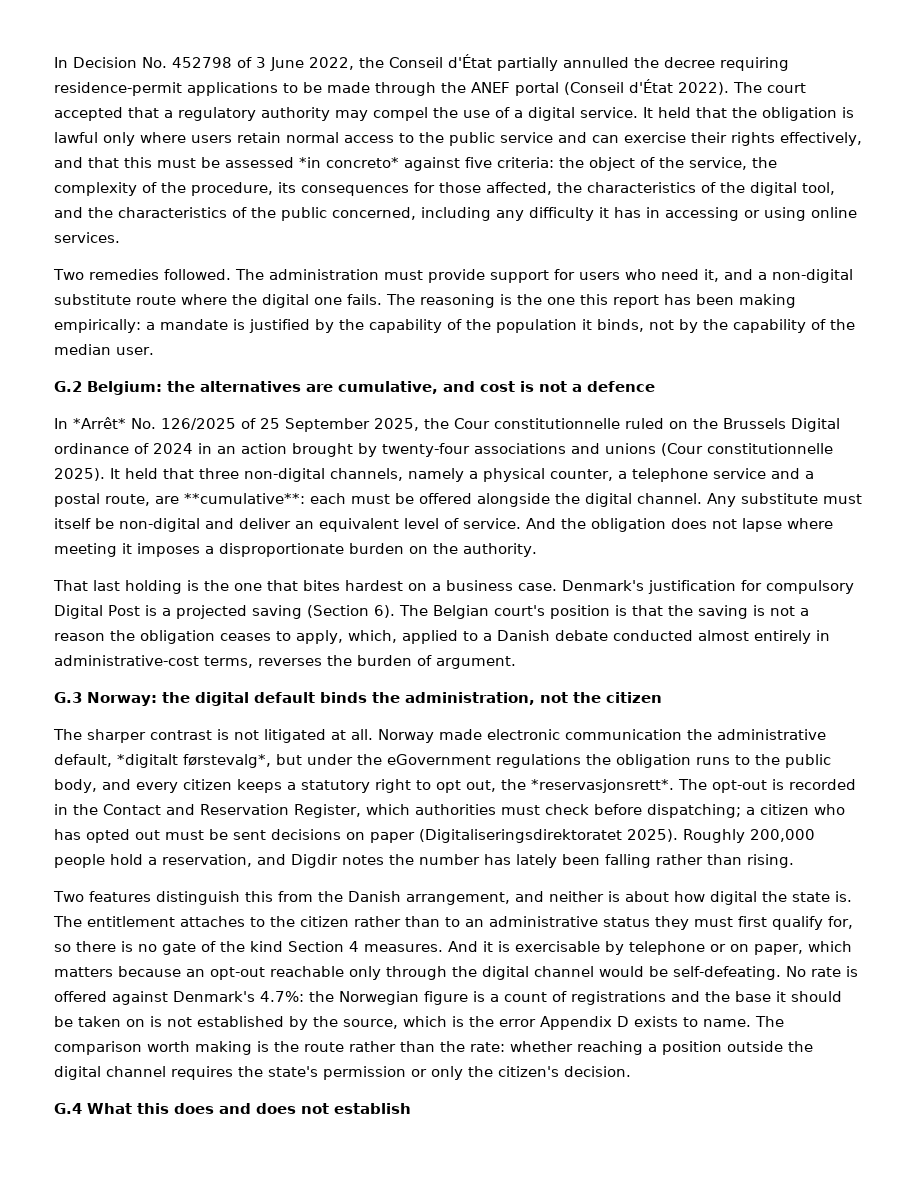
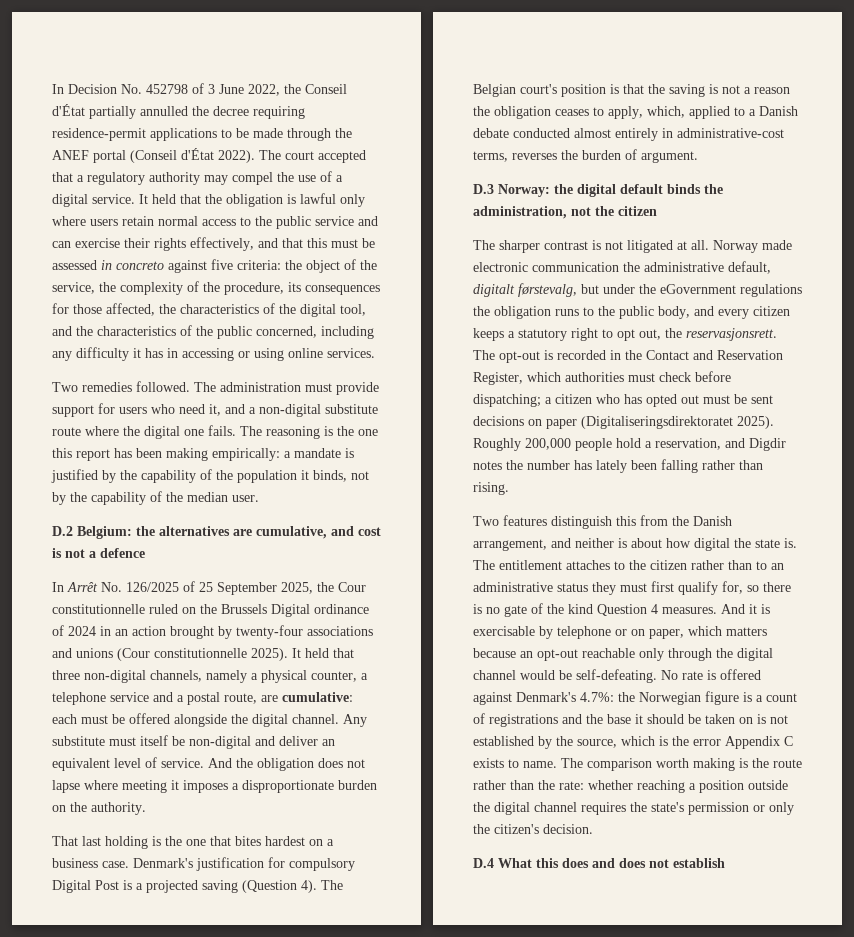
- It held that the obligation is lawful only where users retain normal access to the public service and can exercise their rights effectively, and that this must be assessed *in concreto* against five criteria:
+ It held that the obligation is lawful only where users retain normal access to the public service and can exercise their rights effectively, and that this must be assessed in concreto against five criteria:
- G.2 Belgium: the alternatives are cumulative, and cost is not a defence
+ D.2 Belgium: the alternatives are cumulative, and cost is not a defence
- In *Arrêt* No. 126/2025 of 25 September 2025, the Cour constitutionnelle ruled on the Brussels Digital ordinance of 2024 in an action brought by twenty-four associations and unions (Cour constitutionnelle 2025).
+ In Arrêt No. 126/2025 of 25 September 2025, the Cour constitutionnelle ruled on the Brussels Digital ordinance of 2024 in an action brought by twenty-four associations and unions (Cour constitutionnelle 2025).
- It held that three non-digital channels, namely a physical counter, a telephone service and a postal route, are **cumulative**: each must be offered alongside the digital channel.
+ It held that three non-digital channels, namely a physical counter, a telephone service and a postal route, are cumulative: each must be offered alongside the digital channel.
- Denmark's justification for compulsory Digital Post is a projected saving (Section 6).
+ Denmark's justification for compulsory Digital Post is a projected saving (Question 4).
- G.3 Norway: the digital default binds the administration, not the citizen
+ D.3 Norway: the digital default binds the administration, not the citizen
- Norway made electronic communication the administrative default, *digitalt førstevalg*, but under the eGovernment regulations the obligation runs to the public body, and every citizen keeps a statutory right to opt out, the *reservasjonsrett*.
+ Norway made electronic communication the administrative default, digitalt førstevalg, but under the eGovernment regulations the obligation runs to the public body, and every citizen keeps a statutory right to opt out, the reservasjonsrett.
- The entitlement attaches to the citizen rather than to an administrative status they must first qualify for, so there is no gate of the kind Section 4 measures.
+ The entitlement attaches to the citizen rather than to an administrative status they must first qualify for, so there is no gate of the kind Question 4 measures.
- No rate is offered against Denmark's 4.7%: the Norwegian figure is a count of registrations and the base it should be taken on is not established by the source, which is the error Appendix D exists to name.
+ No rate is offered against Denmark's 4.7%: the Norwegian figure is a count of registrations and the base it should be taken on is not established by the source, which is the error Appendix C exists to name.
- G.4 What this does and does not establish
+ D.4 What this does and does not establish

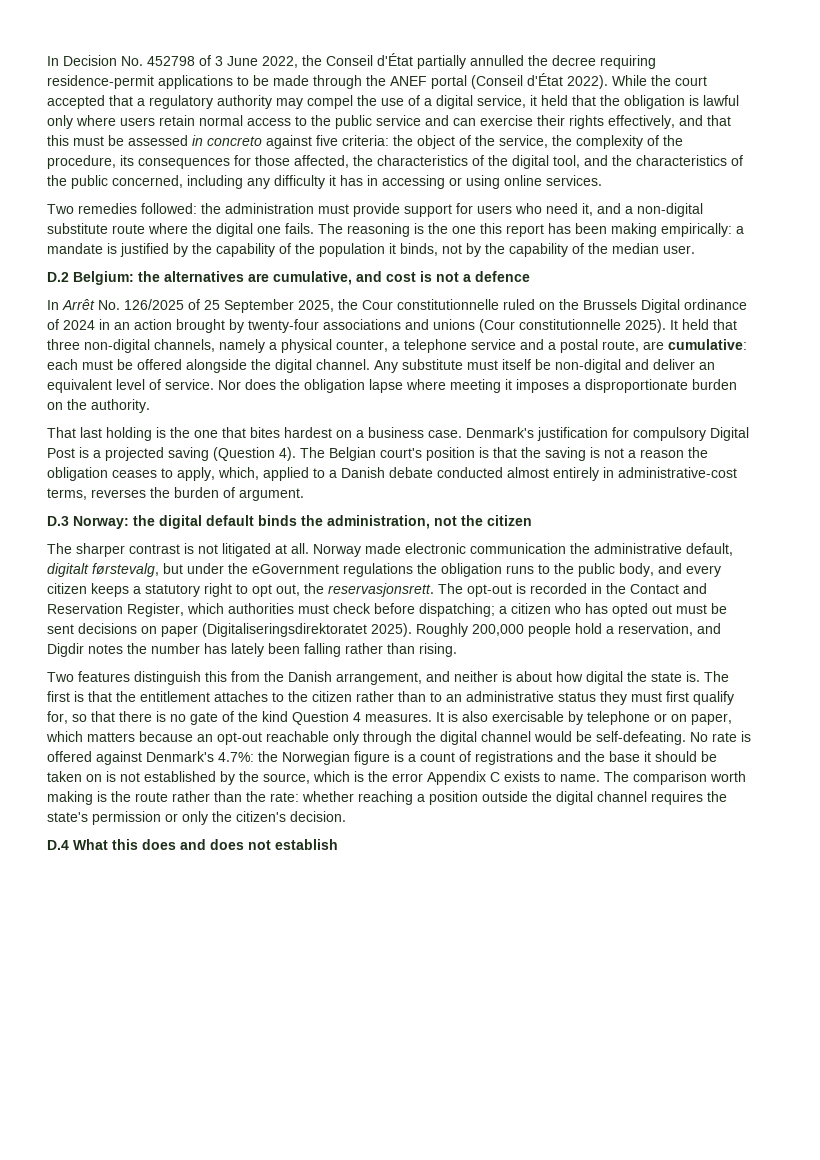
- The court accepted that a regulatory authority may compel the use of a digital service. It held that the obligation is lawful only where users retain normal access to the public service and can exercise their rights effectively, and that this must be assessed in concreto against five criteria:
+ While the court accepted that a regulatory authority may compel the use of a digital service, it held that the obligation is lawful only where users retain normal access to the public service and can exercise their rights effectively, and that this must be assessed in concreto against five criteria:
- Two remedies followed. The administration must provide support for users who need it, and a non-digital substitute route where the digital one fails.
+ Two remedies followed: the administration must provide support for users who need it, and a non-digital substitute route where the digital one fails.
- And the obligation does not lapse where meeting it imposes a disproportionate burden on the authority.
+ Nor does the obligation lapse where meeting it imposes a disproportionate burden on the authority.
- The entitlement attaches to the citizen rather than to an administrative status they must first qualify for, so there is no gate of the kind Question 4 measures.
+ The first is that the entitlement attaches to the citizen rather than to an administrative status they must first qualify for, so that there is no gate of the kind Question 4 measures.
- And it is exercisable by telephone or on paper, which matters because an opt-out reachable only through the digital channel would be self-defeating.
+ It is also exercisable by telephone or on paper, which matters because an opt-out reachable only through the digital channel would be self-defeating.

